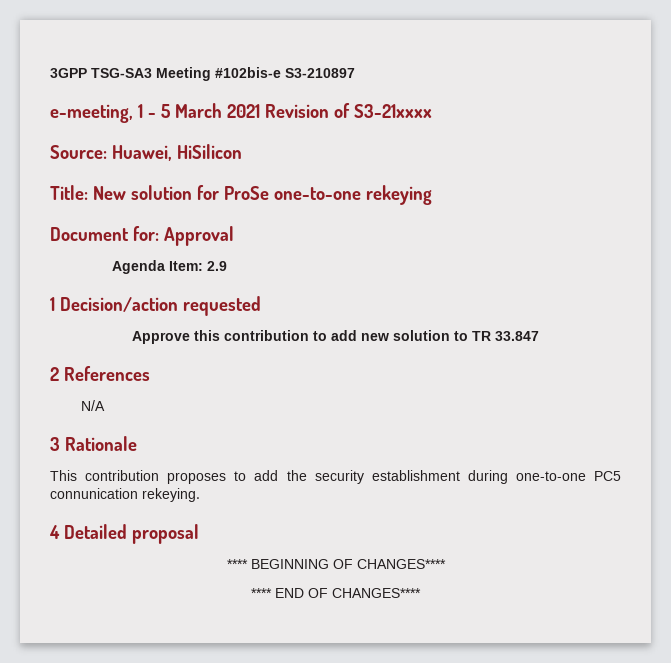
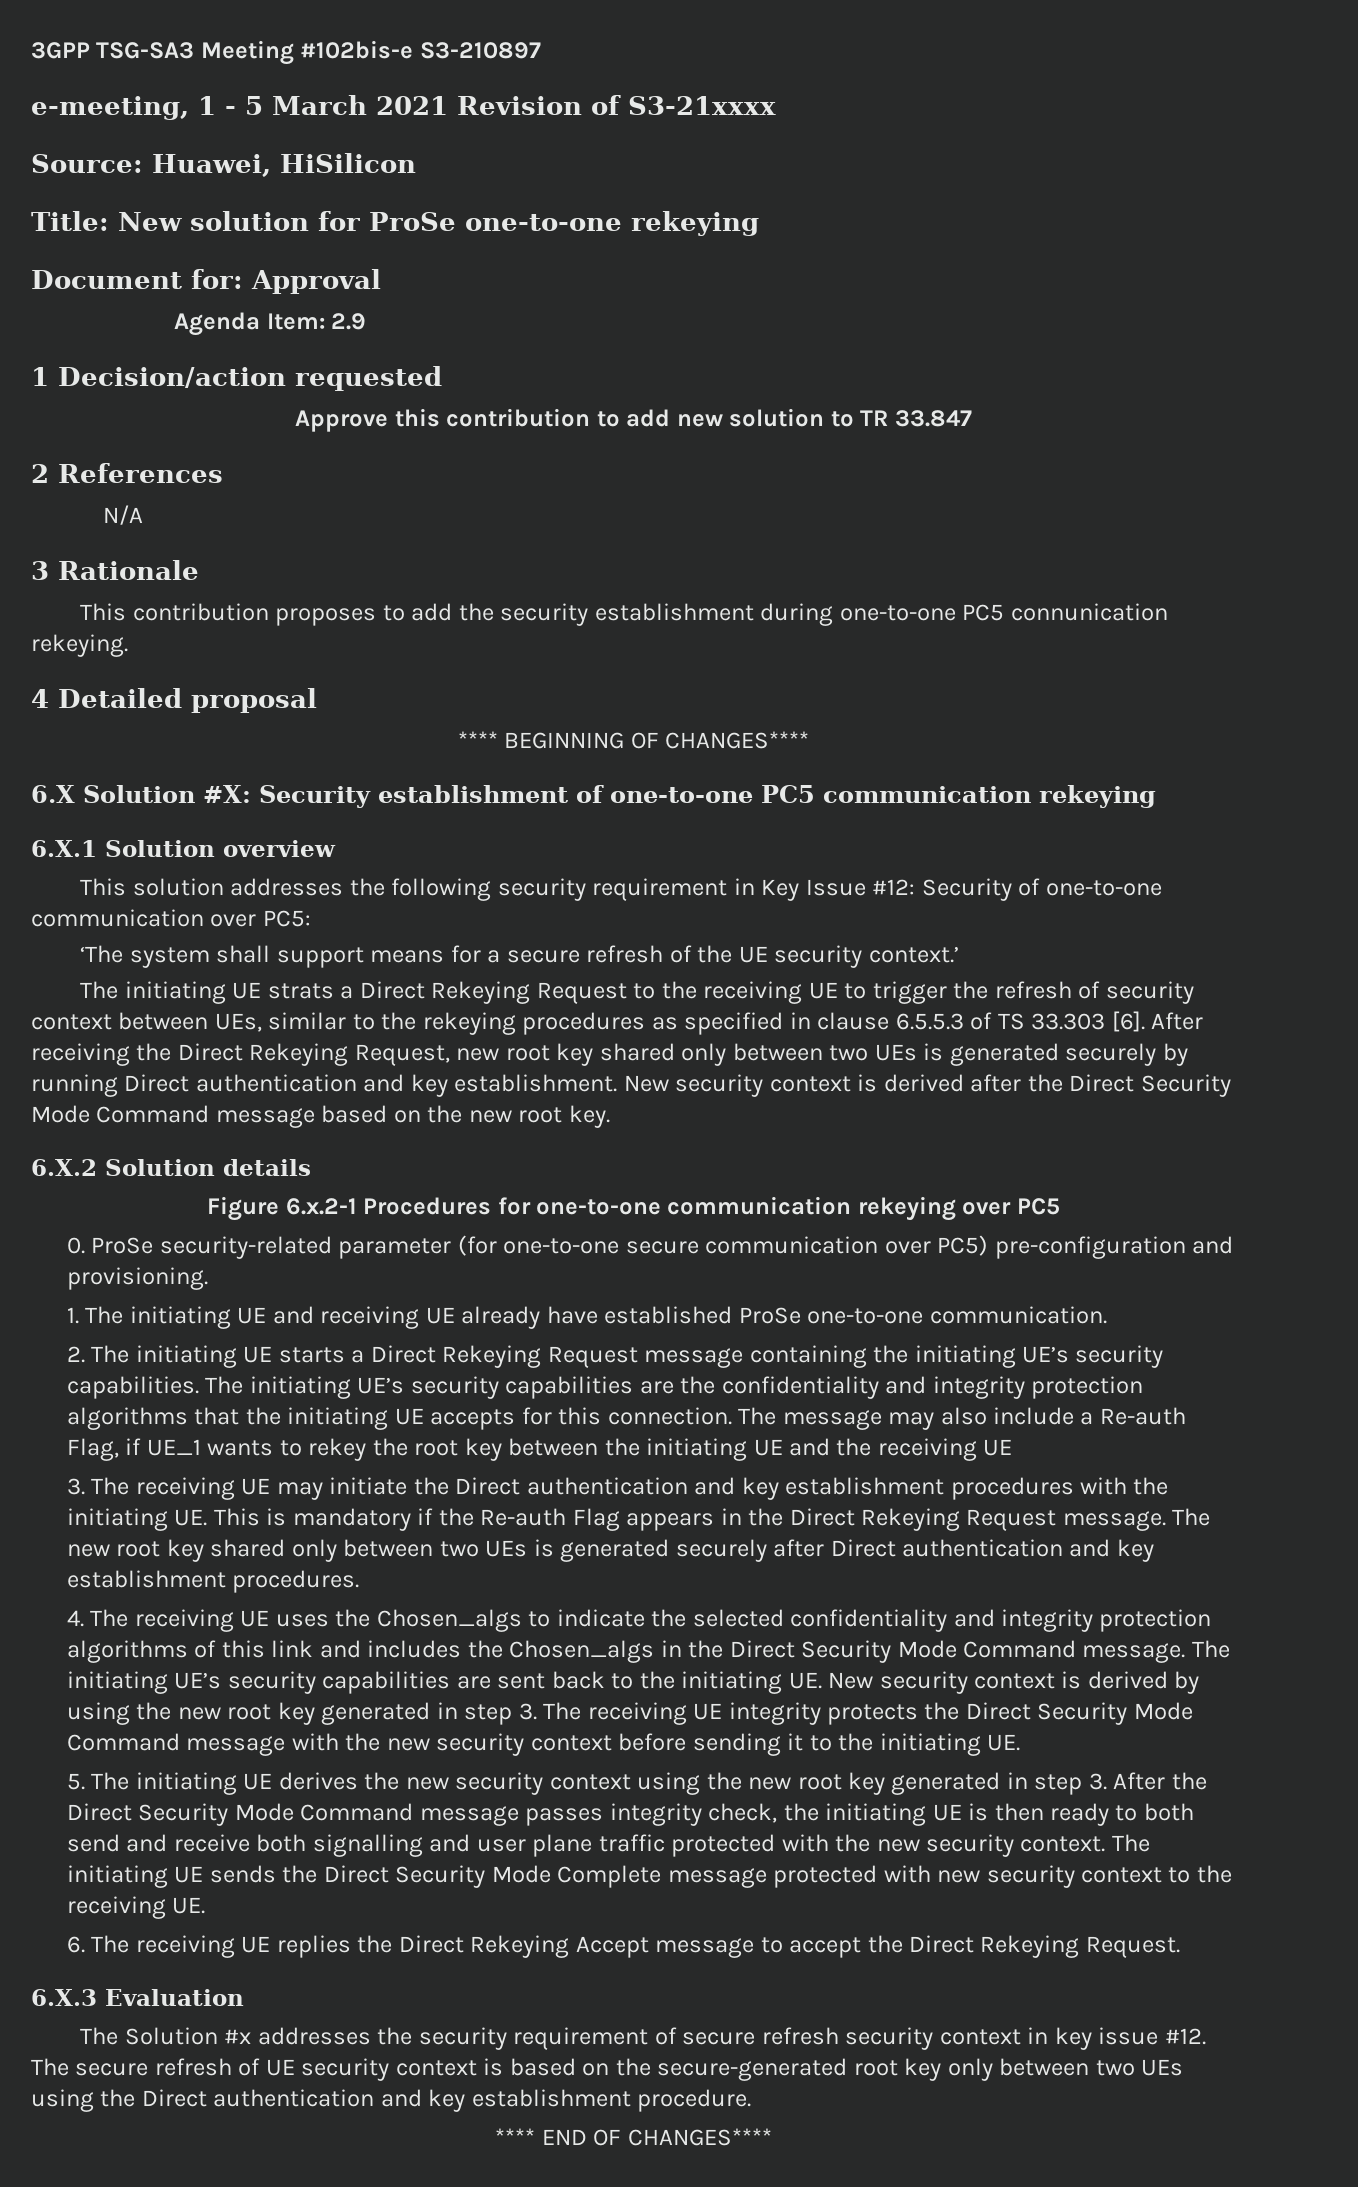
+ 6.X Solution #X: Security establishment of one-to-one PC5 communication rekeying
+ 6.X.1 Solution overview
+ This solution addresses the following security requirement in Key Issue #12: Security of one-to-one communication over PC5:
+ ‘The system shall support means for a secure refresh of the UE security context.’
+ The initiating UE strats a Direct Rekeying Request to the receiving UE to trigger the refresh of security context between UEs, similar to the rekeying procedures as specified in clause 6.5.5.3 of TS 33.303 [6]. After receiving the Direct Rekeying Request, new root key shared only between two UEs is generated securely by running Direct authentication and key establishment. New security context is derived after the Direct Security Mode Command message based on the new root key.
+ 6.X.2 Solution details
+ Figure 6.x.2-1 Procedures for one-to-one communication rekeying over PC5
+ 0. ProSe security-related parameter (for one-to-one secure communication over PC5) pre-configuration and provisioning.
+ 1. The initiating UE and receiving UE already have established ProSe one-to-one communication.
+ 2. The initiating UE starts a Direct Rekeying Request message containing the initiating UE’s security capabilities. The initiating UE’s security capabilities are the confidentiality and integrity protection algorithms that the initiating UE accepts for this connection. The message may also include a Re-auth Flag, if UE_1 wants to rekey the root key between the initiating UE and the receiving UE
+ 3. The receiving UE may initiate the Direct authentication and key establishment procedures with the initiating UE. This is mandatory if the Re-auth Flag appears in the Direct Rekeying Request message. The new root key shared only between two UEs is generated securely after Direct authentication and key establishment procedures.
+ 4. The receiving UE uses the Chosen_algs to indicate the selected confidentiality and integrity protection algorithms of this link and includes the Chosen_algs in the Direct Security Mode Command message. The initiating UE’s security capabilities are sent back to the initiating UE. New security context is derived by using the new root key generated in step 3. The receiving UE integrity protects the Direct Security Mode Command message with the new security context before sending it to the initiating UE.
+ 5. The initiating UE derives the new security context using the new root key generated in step 3. After the Direct Security Mode Command message passes integrity check, the initiating UE is then ready to both send and receive both signalling and user plane traffic protected with the new security context. The initiating UE sends the Direct Security Mode Complete message protected with new security context to the receiving UE.
+ 6. The receiving UE replies the Direct Rekeying Accept message to accept the Direct Rekeying Request.
+ 6.X.3 Evaluation
+ The Solution #x addresses the security requirement of secure refresh security context in key issue #12. The secure refresh of UE security context is based on the secure-generated root key only between two UEs using the Direct authentication and key establishment procedure.

